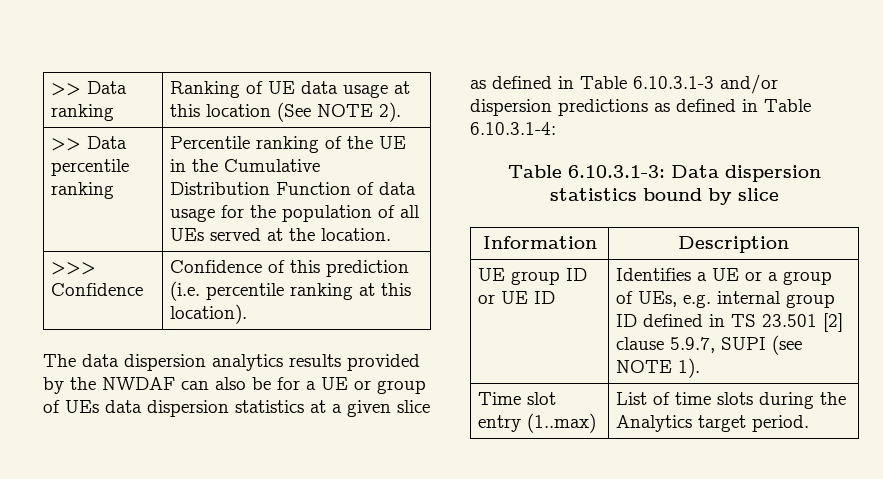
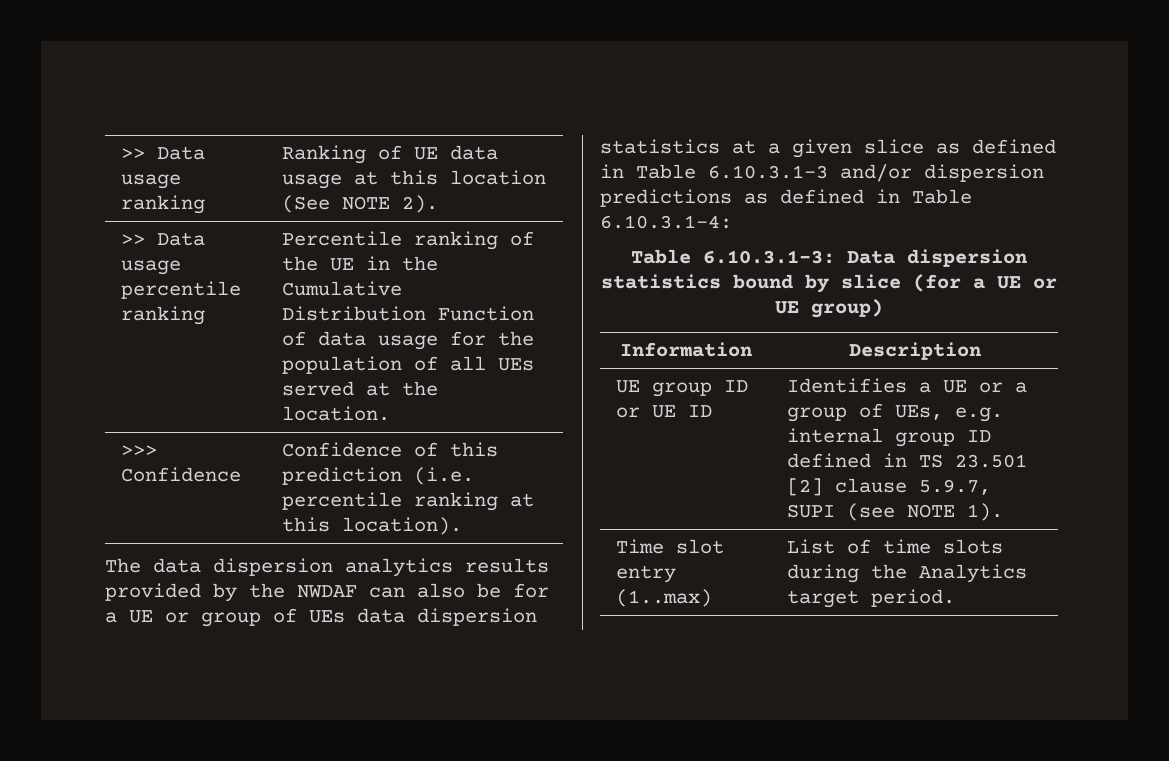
- >> Data ranking | Ranking of UE data usage at this location (See NOTE 2).
+ >> Data usage ranking | Ranking of UE data usage at this location (See NOTE 2).
- >> Data percentile ranking | Percentile ranking of the UE in the Cumulative Distribution Function of data usage for the population of all UEs served at the location.
+ >> Data usage percentile ranking | Percentile ranking of the UE in the Cumulative Distribution Function of data usage for the population of all UEs served at the location.
- Table 6.10.3.1-3: Data dispersion statistics bound by slice
+ Table 6.10.3.1-3: Data dispersion statistics bound by slice (for a UE or UE group)

